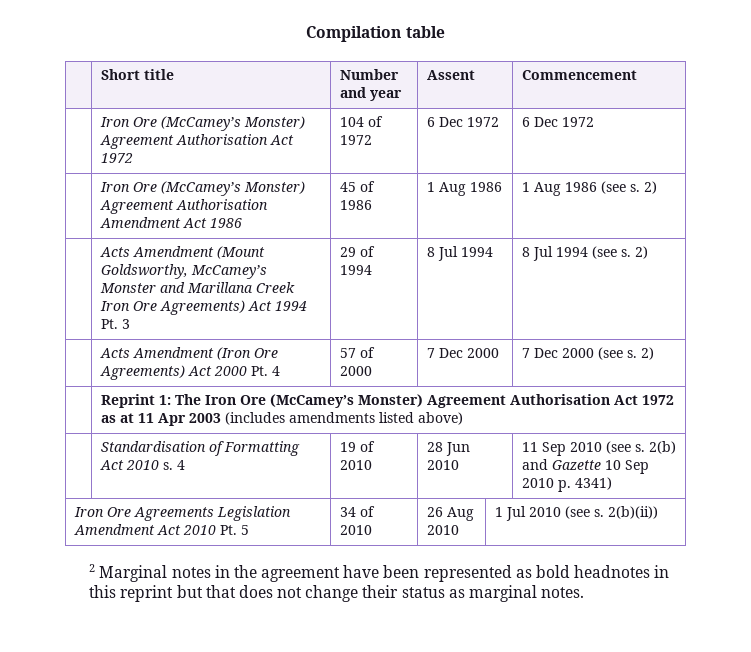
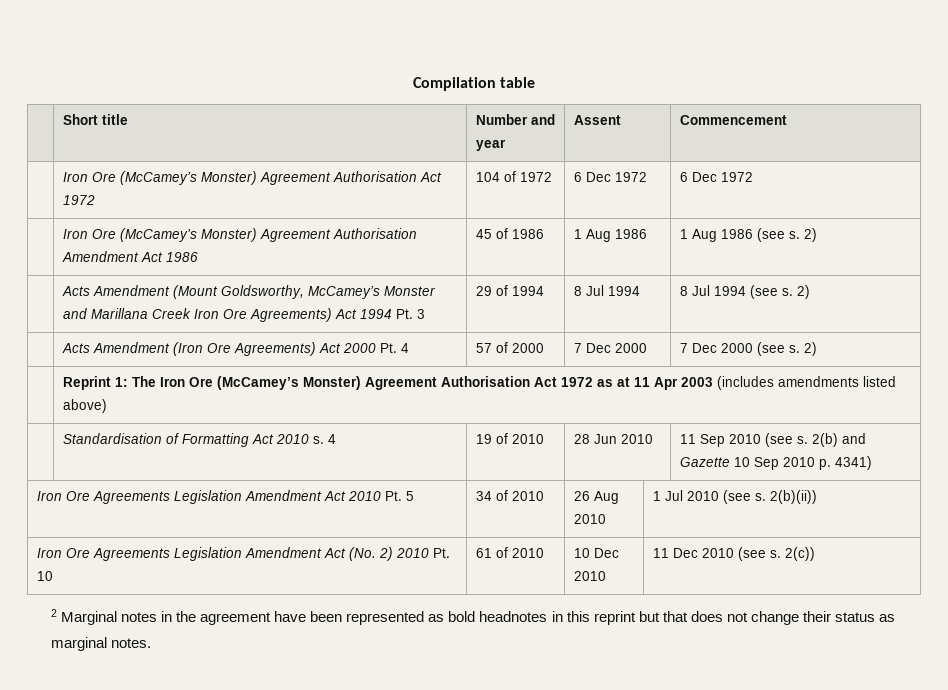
+ Iron Ore Agreements Legislation Amendment Act (No. 2) 2010 Pt. 10 | 61 of 2010 | 10 Dec 2010 | 11 Dec 2010 (see s. 2(c))

